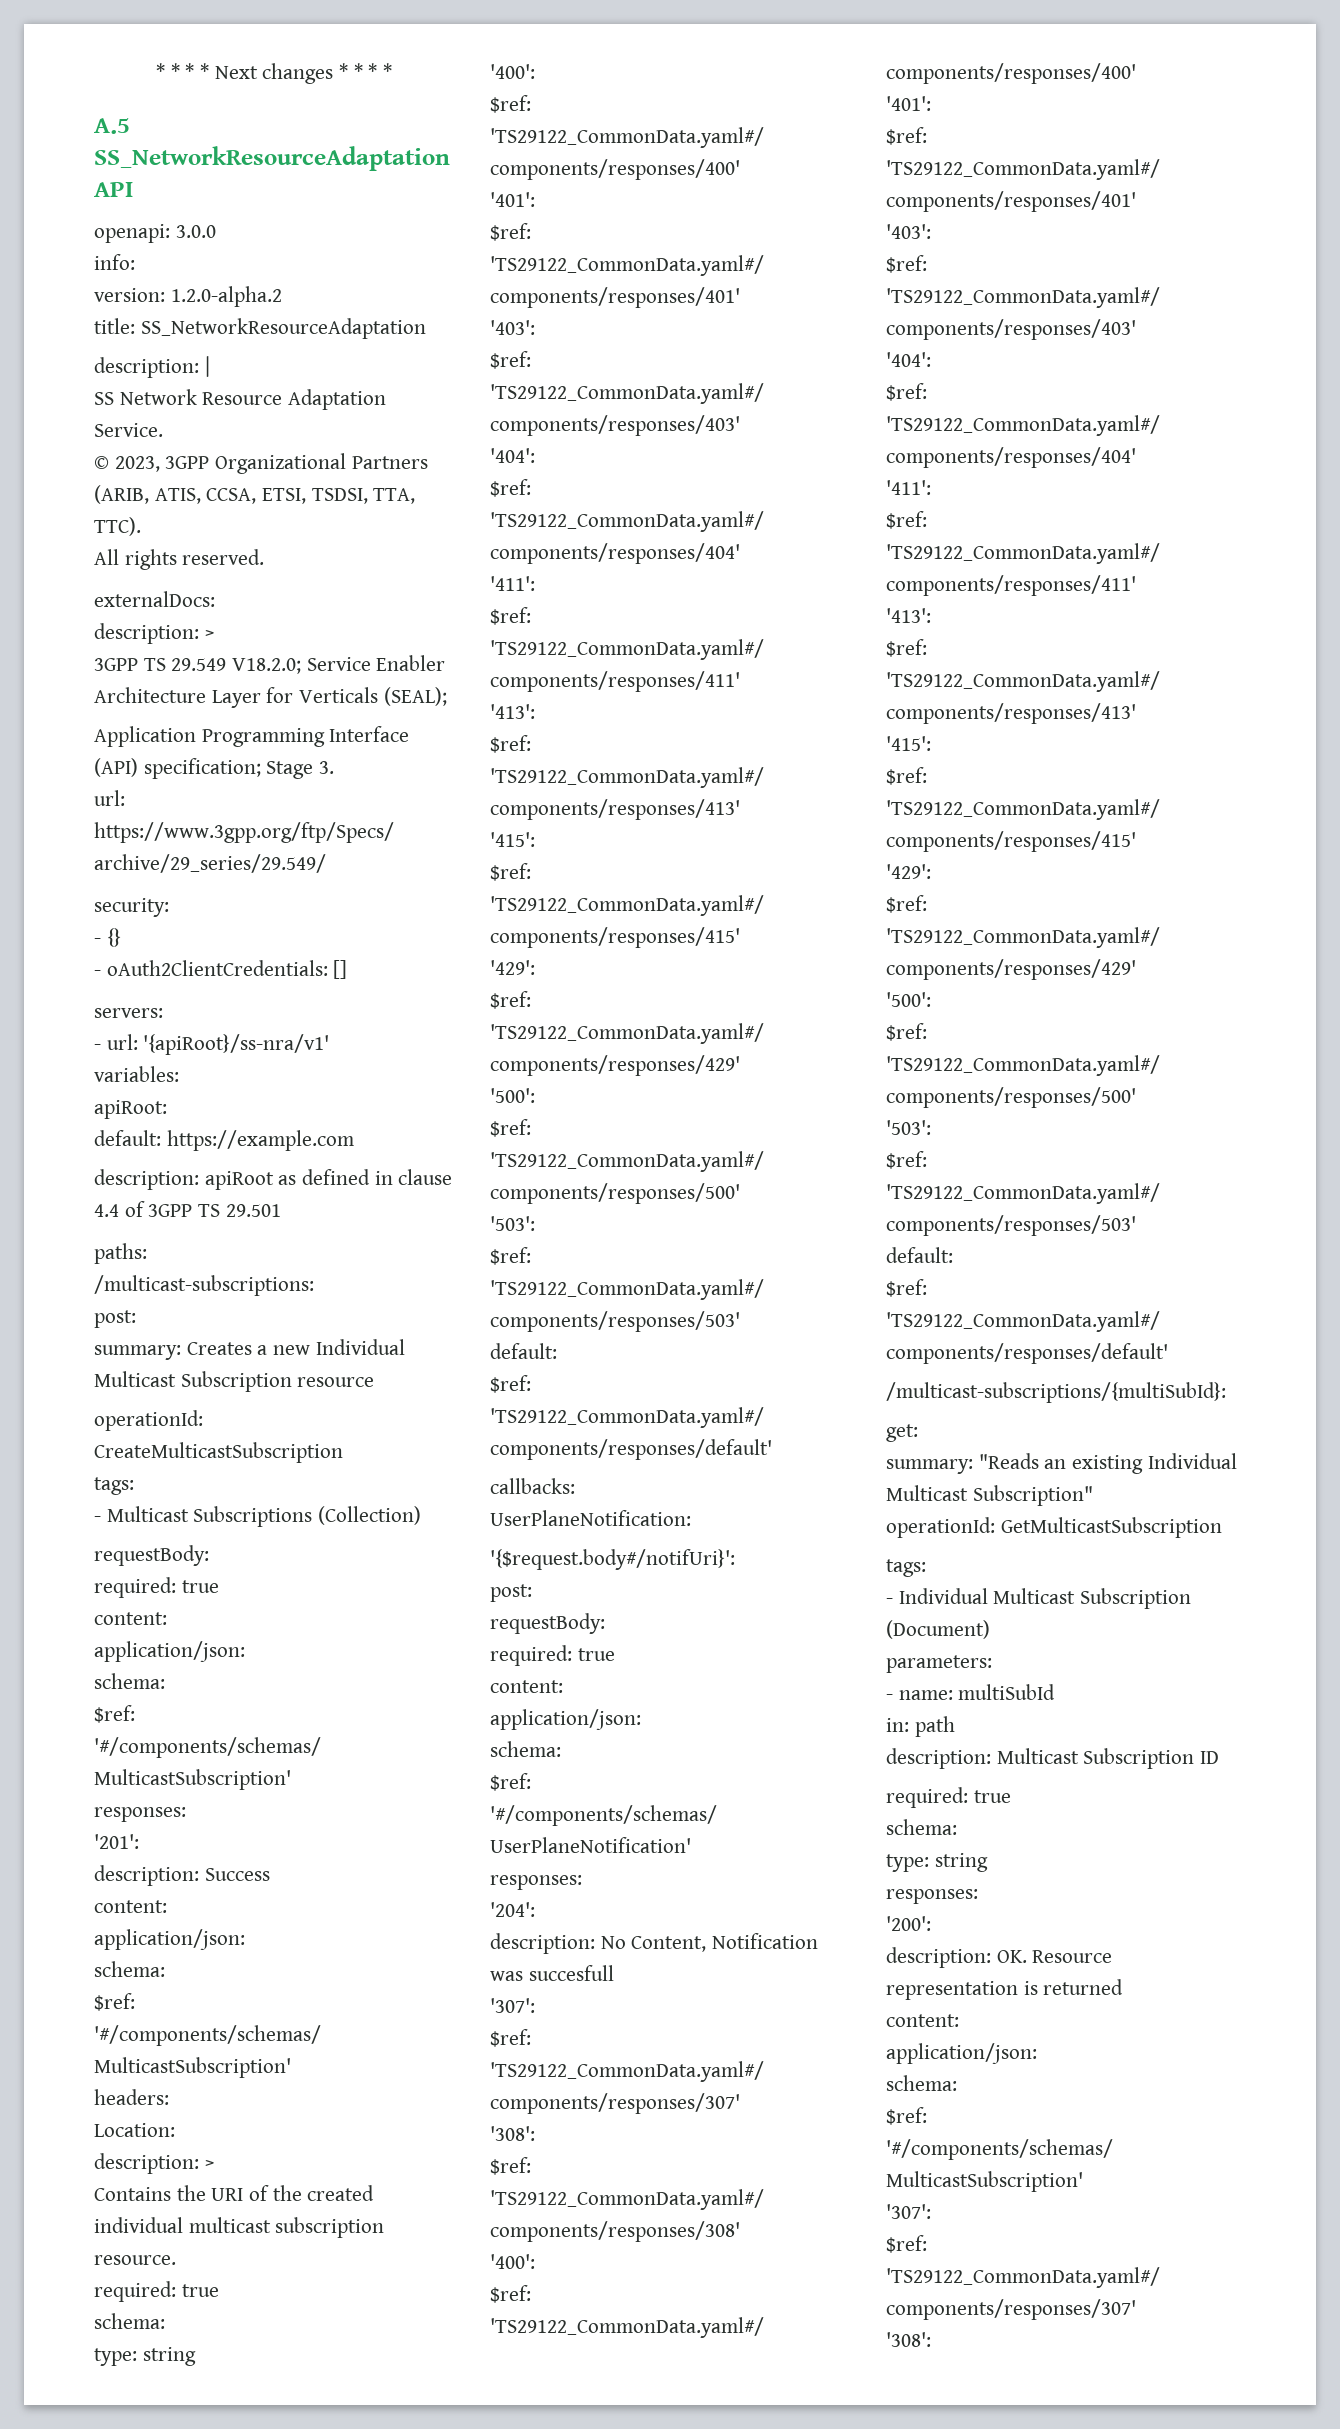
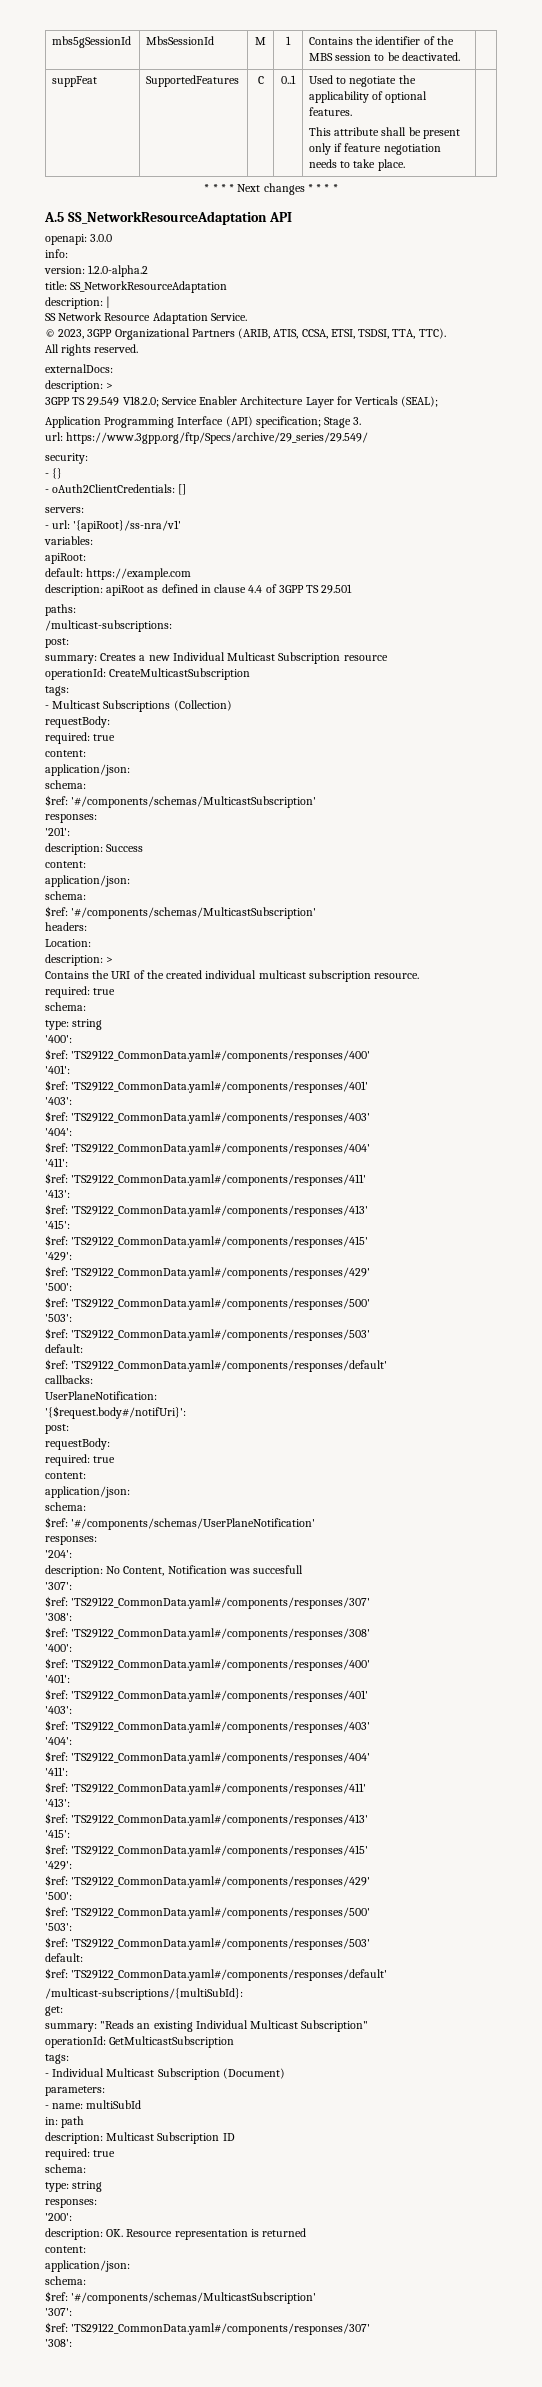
+ mbs5gSessionId | MbsSessionId | M | 1 | Contains the identifier of the MBS session to be deactivated. |
+ suppFeat | SupportedFeatures | C | 0..1 | Used to negotiate the applicability of optional features.
+ This attribute shall be present only if feature negotiation needs to take place. |

